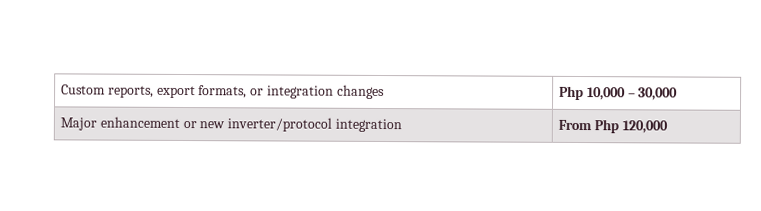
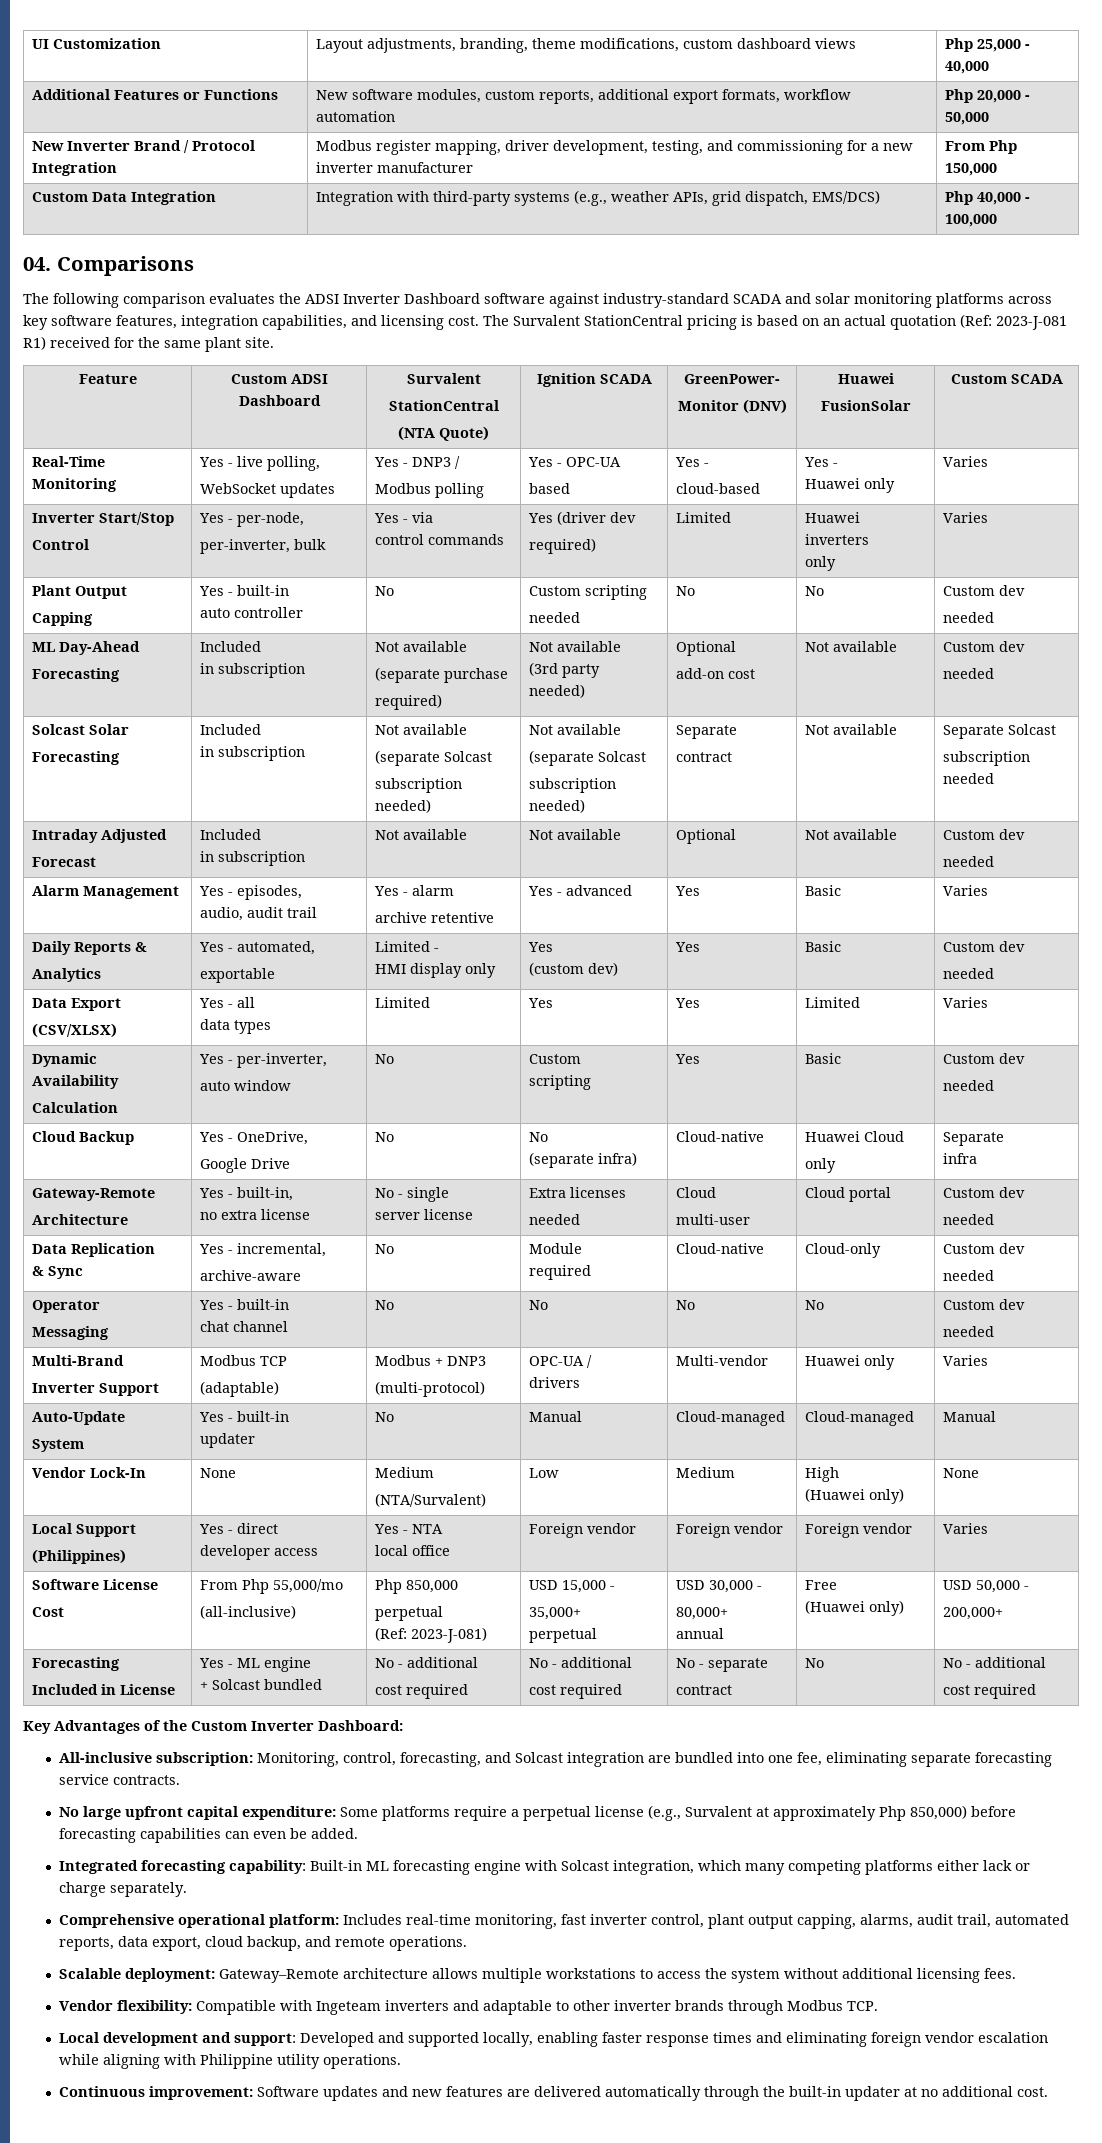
- Custom reports, export formats, or integration changes | Php 10,000 – 30,000
- Major enhancement or new inverter/protocol integration | From Php 120,000
+ UI Customization | Layout adjustments, branding, theme modifications, custom dashboard views | Php 25,000 - 40,000
+ Additional Features or Functions | New software modules, custom reports, additional export formats, workflow automation | Php 20,000 - 50,000
+ New Inverter Brand / Protocol Integration | Modbus register mapping, driver development, testing, and commissioning for a new inverter manufacturer | From Php 150,000
+ Custom Data Integration | Integration with third-party systems (e.g., weather APIs, grid dispatch, EMS/DCS) | Php 40,000 - 100,000
+ 04. Comparisons
+ The following comparison evaluates the ADSI Inverter Dashboard software against industry-standard SCADA and solar monitoring platforms across key software features, integration capabilities, and licensing cost. The Survalent StationCentral pricing is based on an actual quotation (Ref: 2023-J-081 R1) received for the same plant site.
+ Feature | Custom ADSI Dashboard | Survalent
+ StationCentral
+ (NTA Quote) | Ignition SCADA | GreenPower-
+ Monitor (DNV) | Huawei
+ FusionSolar | Custom SCADA
+ Real-Time Monitoring | Yes - live polling,
+ WebSocket updates | Yes - DNP3 /
+ Modbus polling | Yes - OPC-UA
+ based | Yes -
+ cloud-based | Yes -
+ Huawei only | Varies
+ Inverter Start/Stop
+ Control | Yes - per-node,
+ per-inverter, bulk | Yes - via
+ control commands | Yes (driver dev
+ required) | Limited | Huawei inverters
+ only | Varies
+ Plant Output
+ Capping | Yes - built-in
+ auto controller | No | Custom scripting
+ needed | No | No | Custom dev
+ needed
+ ML Day-Ahead
+ Forecasting | Included
+ in subscription | Not available
+ (separate purchase
+ required) | Not available
+ (3rd party needed) | Optional
+ add-on cost | Not available | Custom dev
+ needed
+ Solcast Solar
+ Forecasting | Included
+ in subscription | Not available
+ (separate Solcast
+ subscription needed) | Not available
+ (separate Solcast
+ subscription needed) | Separate
+ contract | Not available | Separate Solcast
+ subscription needed
+ Intraday Adjusted
+ Forecast | Included
+ in subscription | Not available | Not available | Optional | Not available | Custom dev
+ needed
+ Alarm Management | Yes - episodes,
+ audio, audit trail | Yes - alarm
+ archive retentive | Yes - advanced | Yes | Basic | Varies
+ Daily Reports &
+ Analytics | Yes - automated,
+ exportable | Limited -
+ HMI display only | Yes
+ (custom dev) | Yes | Basic | Custom dev
+ needed
+ Data Export
+ (CSV/XLSX) | Yes - all
+ data types | Limited | Yes | Yes | Limited | Varies
+ Dynamic Availability
+ Calculation | Yes - per-inverter,
+ auto window | No | Custom
+ scripting | Yes | Basic | Custom dev
+ needed
+ Cloud Backup | Yes - OneDrive,
+ Google Drive | No | No
+ (separate infra) | Cloud-native | Huawei Cloud
+ only | Separate
+ infra
+ Gateway-Remote
+ Architecture | Yes - built-in,
+ no extra license | No - single
+ server license | Extra licenses
+ needed | Cloud
+ multi-user | Cloud portal | Custom dev
+ needed
+ Data Replication
+ & Sync | Yes - incremental,
+ archive-aware | No | Module
+ required | Cloud-native | Cloud-only | Custom dev
+ needed
+ Operator
+ Messaging | Yes - built-in
+ chat channel | No | No | No | No | Custom dev
+ needed
+ Multi-Brand
+ Inverter Support | Modbus TCP
+ (adaptable) | Modbus + DNP3
+ (multi-protocol) | OPC-UA /
+ drivers | Multi-vendor | Huawei only | Varies
+ Auto-Update
+ System | Yes - built-in
+ updater | No | Manual | Cloud-managed | Cloud-managed | Manual
+ Vendor Lock-In | None | Medium
+ (NTA/Survalent) | Low | Medium | High
+ (Huawei only) | None
+ Local Support
+ (Philippines) | Yes - direct
+ developer access | Yes - NTA
+ local office | Foreign vendor | Foreign vendor | Foreign vendor | Varies
+ Software License
+ Cost | From Php 55,000/mo
+ (all-inclusive) | Php 850,000
+ perpetual
+ (Ref: 2023-J-081) | USD 15,000 -
+ 35,000+
+ perpetual | USD 30,000 -
+ 80,000+
+ annual | Free
+ (Huawei only) | USD 50,000 -
+ 200,000+
+ Forecasting
+ Included in License | Yes - ML engine
+ + Solcast bundled | No - additional
+ cost required | No - additional
+ cost required | No - separate
+ contract | No | No - additional
+ cost required
+ Key Advantages of the Custom Inverter Dashboard:
+ All-inclusive subscription: Monitoring, control, forecasting, and Solcast integration are bundled into one fee, eliminating separate forecasting service contracts.
+ No large upfront capital expenditure: Some platforms require a perpetual license (e.g., Survalent at approximately Php 850,000) before forecasting capabilities can even be added.
+ Integrated forecasting capability: Built-in ML forecasting engine with Solcast integration, which many competing platforms either lack or charge separately.
+ Comprehensive operational platform: Includes real-time monitoring, fast inverter control, plant output capping, alarms, audit trail, automated reports, data export, cloud backup, and remote operations.
+ Scalable deployment: Gateway–Remote architecture allows multiple workstations to access the system without additional licensing fees.
+ Vendor flexibility: Compatible with Ingeteam inverters and adaptable to other inverter brands through Modbus TCP.
+ Local development and support: Developed and supported locally, enabling faster response times and eliminating foreign vendor escalation while aligning with Philippine utility operations.
+ Continuous improvement: Software updates and new features are delivered automatically through the built-in updater at no additional cost.

